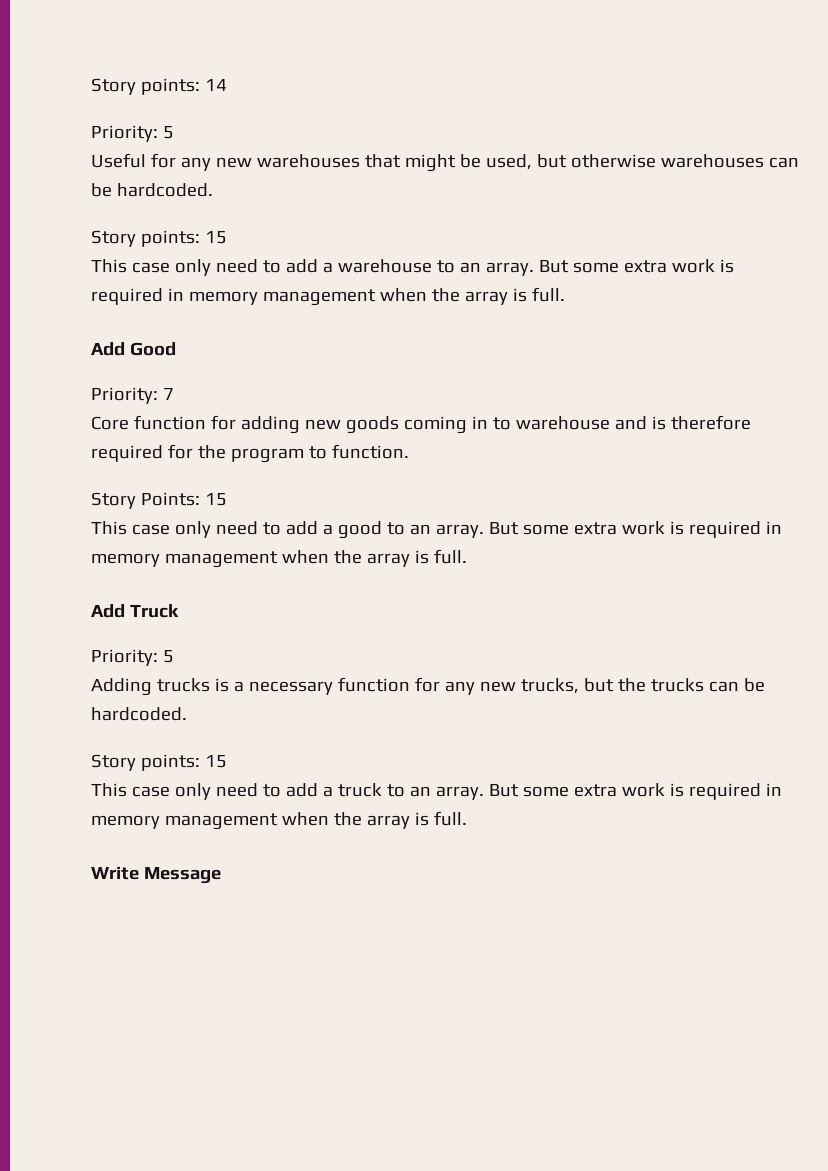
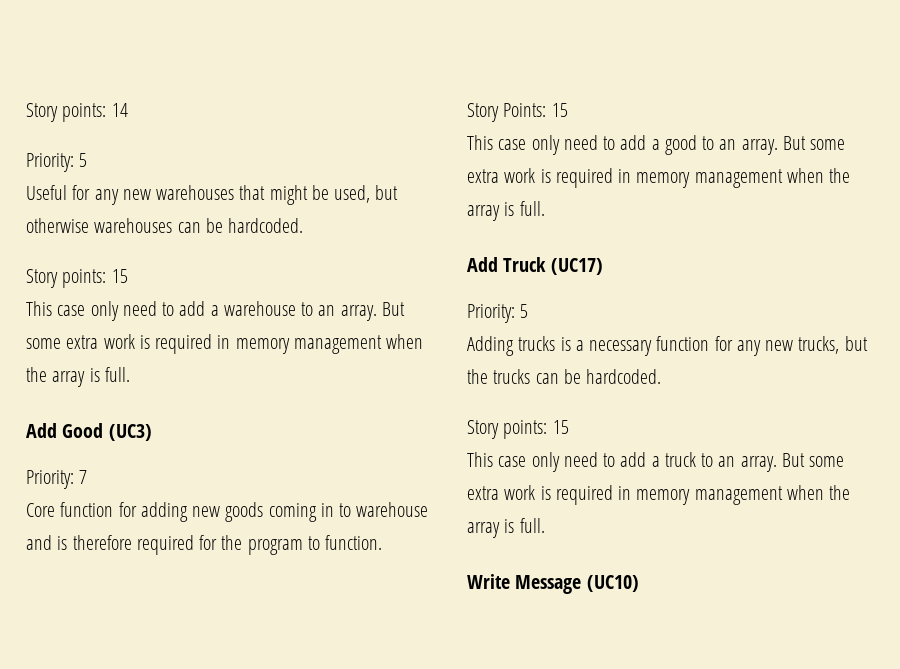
- Add Good
+ Add Good (UC3)
- Add Truck
+ Add Truck (UC17)
- Write Message
+ Write Message (UC10)

